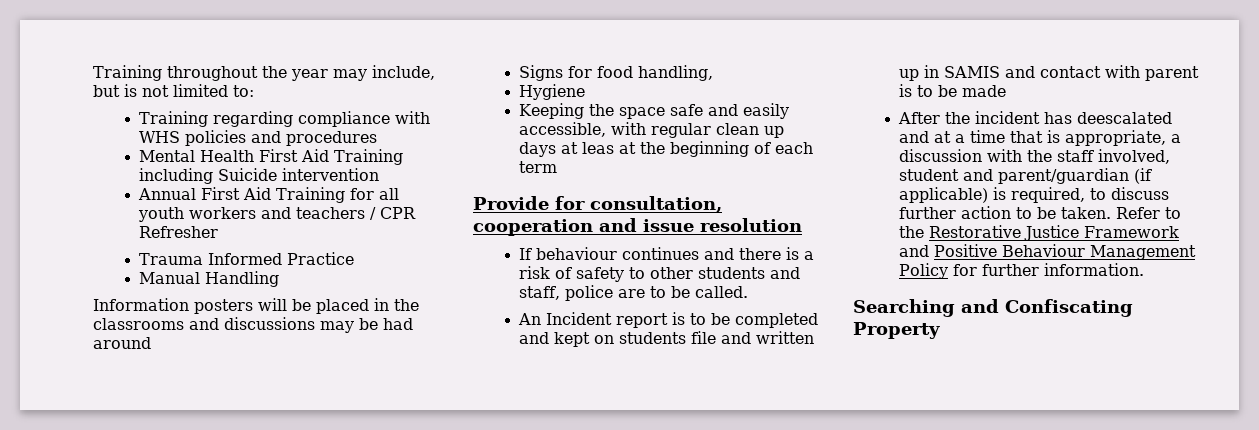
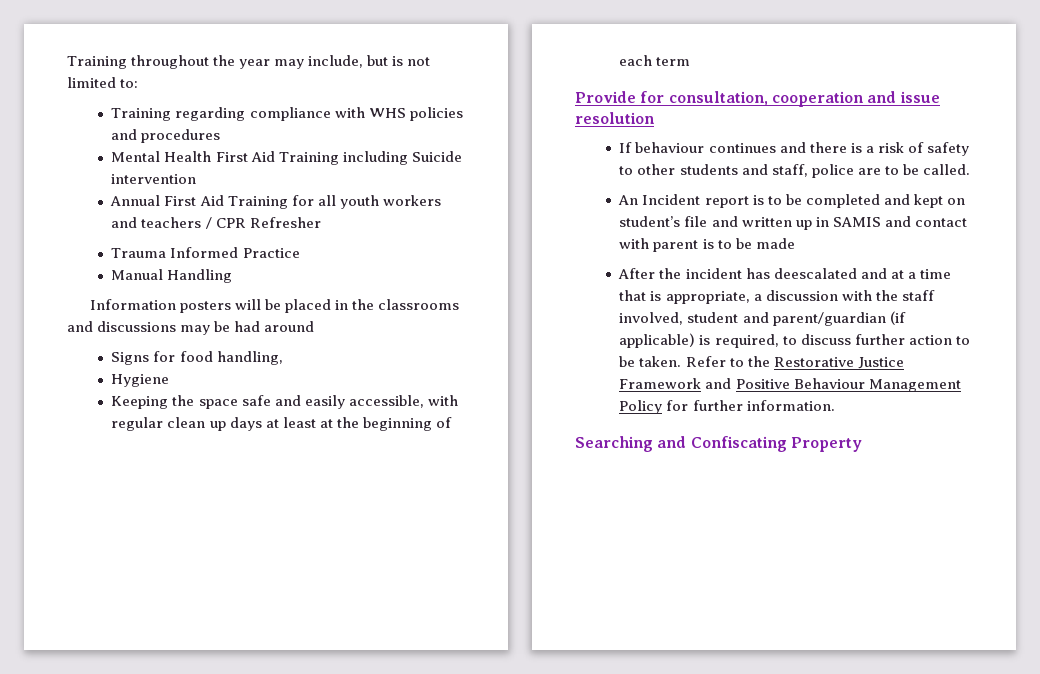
- Keeping the space safe and easily accessible, with regular clean up days at leas at the beginning of each term
+ Keeping the space safe and easily accessible, with regular clean up days at least at the beginning of each term
- An Incident report is to be completed and kept on students file and written up in SAMIS and contact with parent is to be made
+ An Incident report is to be completed and kept on student’s file and written up in SAMIS and contact with parent is to be made

